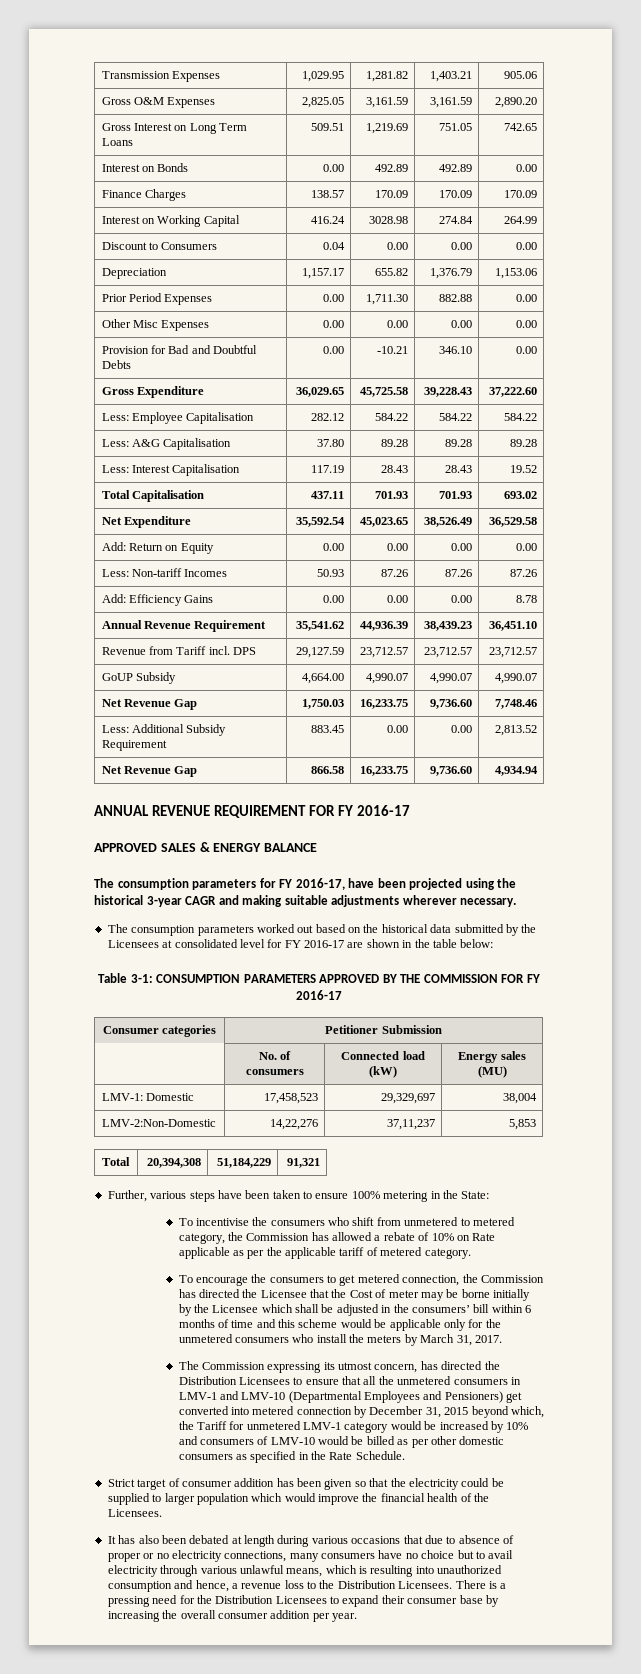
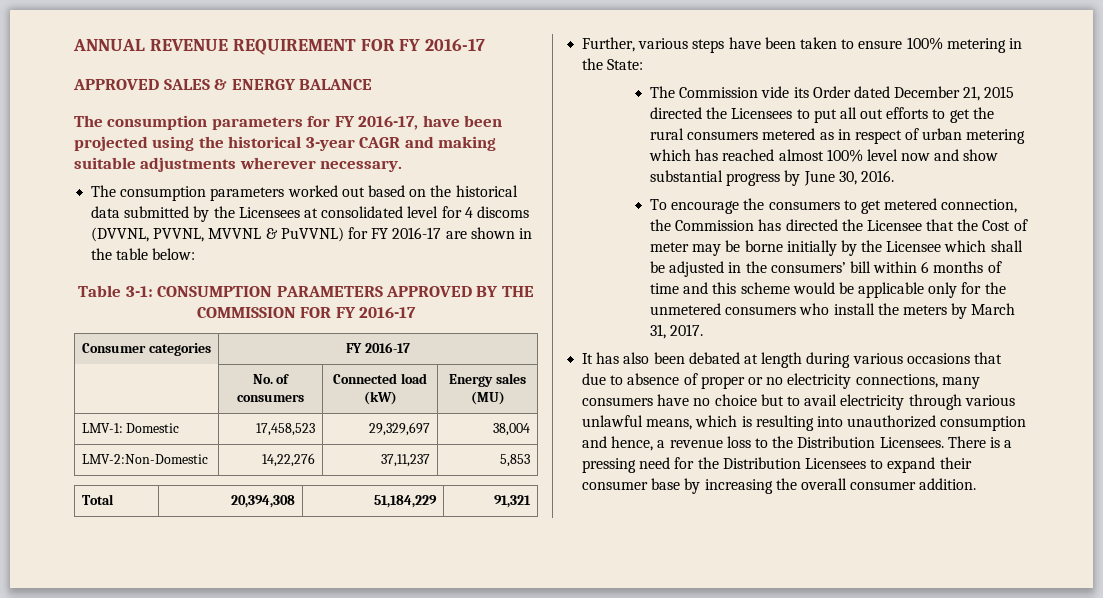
- Transmission Expenses | 1,029.95 | 1,281.82 | 1,403.21 | 905.06
- Gross O&M Expenses | 2,825.05 | 3,161.59 | 3,161.59 | 2,890.20
- Gross Interest on Long Term Loans | 509.51 | 1,219.69 | 751.05 | 742.65
- Interest on Bonds | 0.00 | 492.89 | 492.89 | 0.00
- Finance Charges | 138.57 | 170.09 | 170.09 | 170.09
- Interest on Working Capital | 416.24 | 3028.98 | 274.84 | 264.99
- Discount to Consumers | 0.04 | 0.00 | 0.00 | 0.00
- Depreciation | 1,157.17 | 655.82 | 1,376.79 | 1,153.06
- Prior Period Expenses | 0.00 | 1,711.30 | 882.88 | 0.00
- Other Misc Expenses | 0.00 | 0.00 | 0.00 | 0.00
- Provision for Bad and Doubtful Debts | 0.00 | -10.21 | 346.10 | 0.00
- Gross Expenditure | 36,029.65 | 45,725.58 | 39,228.43 | 37,222.60
- Less: Employee Capitalisation | 282.12 | 584.22 | 584.22 | 584.22
- Less: A&G Capitalisation | 37.80 | 89.28 | 89.28 | 89.28
- Less: Interest Capitalisation | 117.19 | 28.43 | 28.43 | 19.52
- Total Capitalisation | 437.11 | 701.93 | 701.93 | 693.02
- Net Expenditure | 35,592.54 | 45,023.65 | 38,526.49 | 36,529.58
- Add: Return on Equity | 0.00 | 0.00 | 0.00 | 0.00
- Less: Non-tariff Incomes | 50.93 | 87.26 | 87.26 | 87.26
- Add: Efficiency Gains | 0.00 | 0.00 | 0.00 | 8.78
- Annual Revenue Requirement | 35,541.62 | 44,936.39 | 38,439.23 | 36,451.10
- Revenue from Tariff incl. DPS | 29,127.59 | 23,712.57 | 23,712.57 | 23,712.57
- GoUP Subsidy | 4,664.00 | 4,990.07 | 4,990.07 | 4,990.07
- Net Revenue Gap | 1,750.03 | 16,233.75 | 9,736.60 | 7,748.46
- Less: Additional Subsidy Requirement | 883.45 | 0.00 | 0.00 | 2,813.52
- Net Revenue Gap | 866.58 | 16,233.75 | 9,736.60 | 4,934.94
- The consumption parameters worked out based on the historical data submitted by the Licensees at consolidated level for FY 2016-17 are shown in the table below:
+ The consumption parameters worked out based on the historical data submitted by the Licensees at consolidated level for 4 discoms (DVVNL, PVVNL, MVVNL & PuVVNL) for FY 2016-17 are shown in the table below:
- Consumer categories | Petitioner Submission
+ Consumer categories | FY 2016-17
- To incentivise the consumers who shift from unmetered to metered category, the Commission has allowed a rebate of 10% on Rate applicable as per the applicable tariff of metered category.
+ The Commission vide its Order dated December 21, 2015 directed the Licensees to put all out efforts to get the rural consumers metered as in respect of urban metering which has reached almost 100% level now and show substantial progress by June 30, 2016.
- The Commission expressing its utmost concern, has directed the Distribution Licensees to ensure that all the unmetered consumers in LMV-1 and LMV-10 (Departmental Employees and Pensioners) get converted into metered connection by December 31, 2015 beyond which, the Tariff for unmetered LMV-1 category would be increased by 10% and consumers of LMV-10 would be billed as per other domestic consumers as specified in the Rate Schedule.
- Strict target of consumer addition has been given so that the electricity could be supplied to larger population which would improve the financial health of the Licensees.
- There is a pressing need for the Distribution Licensees to expand their consumer base by increasing the overall consumer addition per year.
+ There is a pressing need for the Distribution Licensees to expand their consumer base by increasing the overall consumer addition.

